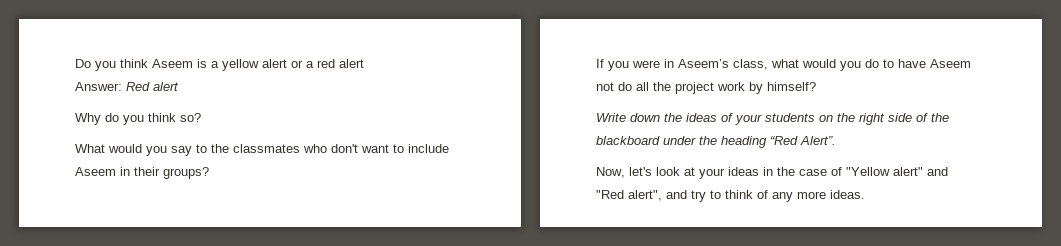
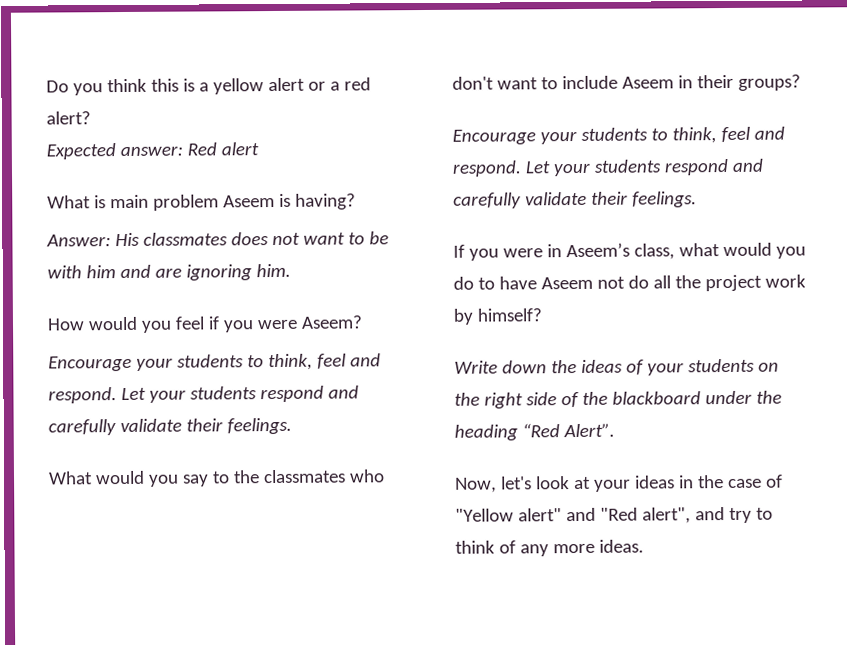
- Do you think Aseem is a yellow alert or a red alert
- Answer: Red alert
+ Do you think this is a yellow alert or a red alert?
+ Expected answer: Red alert
- Why do you think so?
+ What is main problem Aseem is having?
+ Answer: His classmates does not want to be with him and are ignoring him.
+ How would you feel if you were Aseem?
+ Encourage your students to think, feel and respond. Let your students respond and carefully validate their feelings.
  What would you say to the classmates who don't want to include Aseem in their groups?
+ Encourage your students to think, feel and respond. Let your students respond and carefully validate their feelings.

